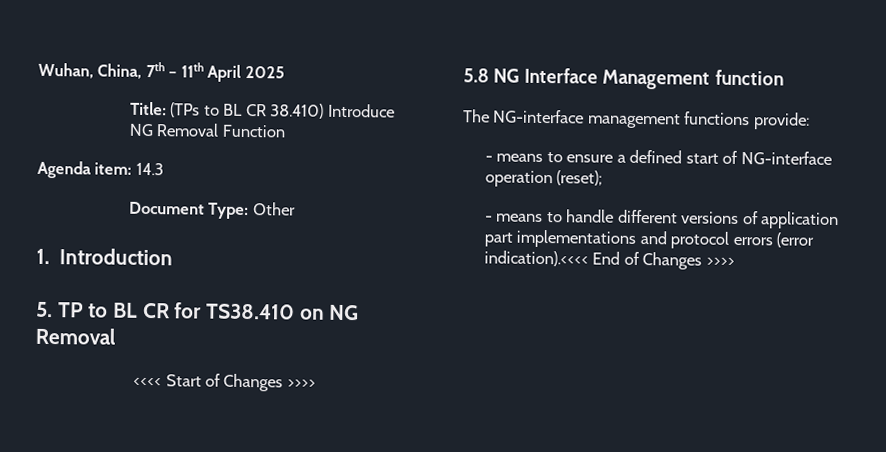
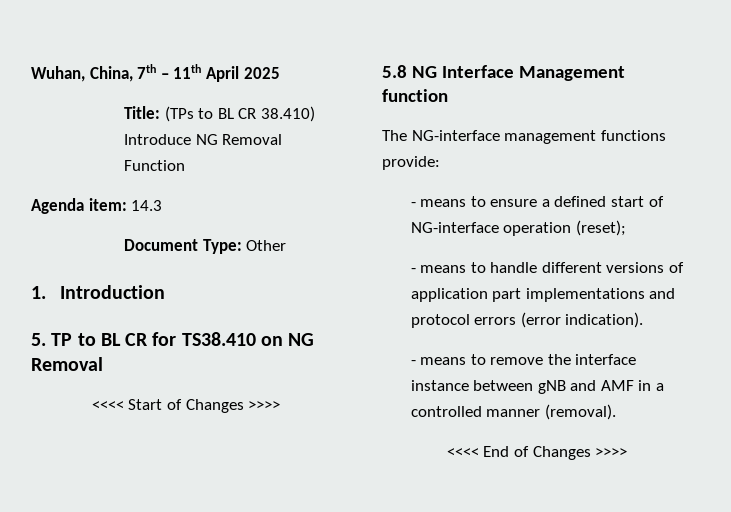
- - means to handle different versions of application part implementations and protocol errors (error indication).<<<< End of Changes >>>>
+ - means to handle different versions of application part implementations and protocol errors (error indication).
+ - means to remove the interface instance between gNB and AMF in a controlled manner (removal).
+ <<<< End of Changes >>>>

